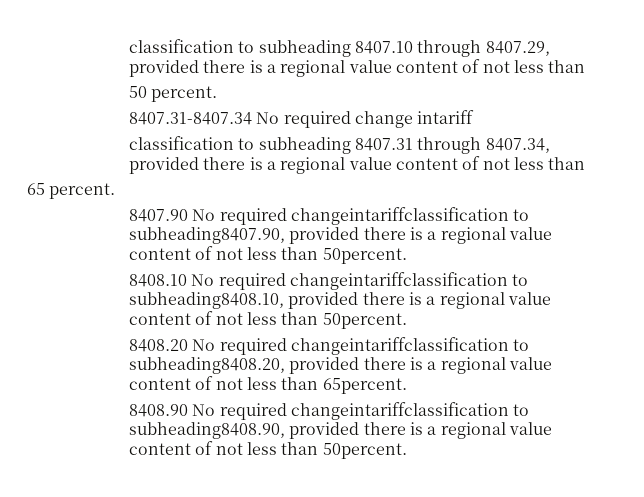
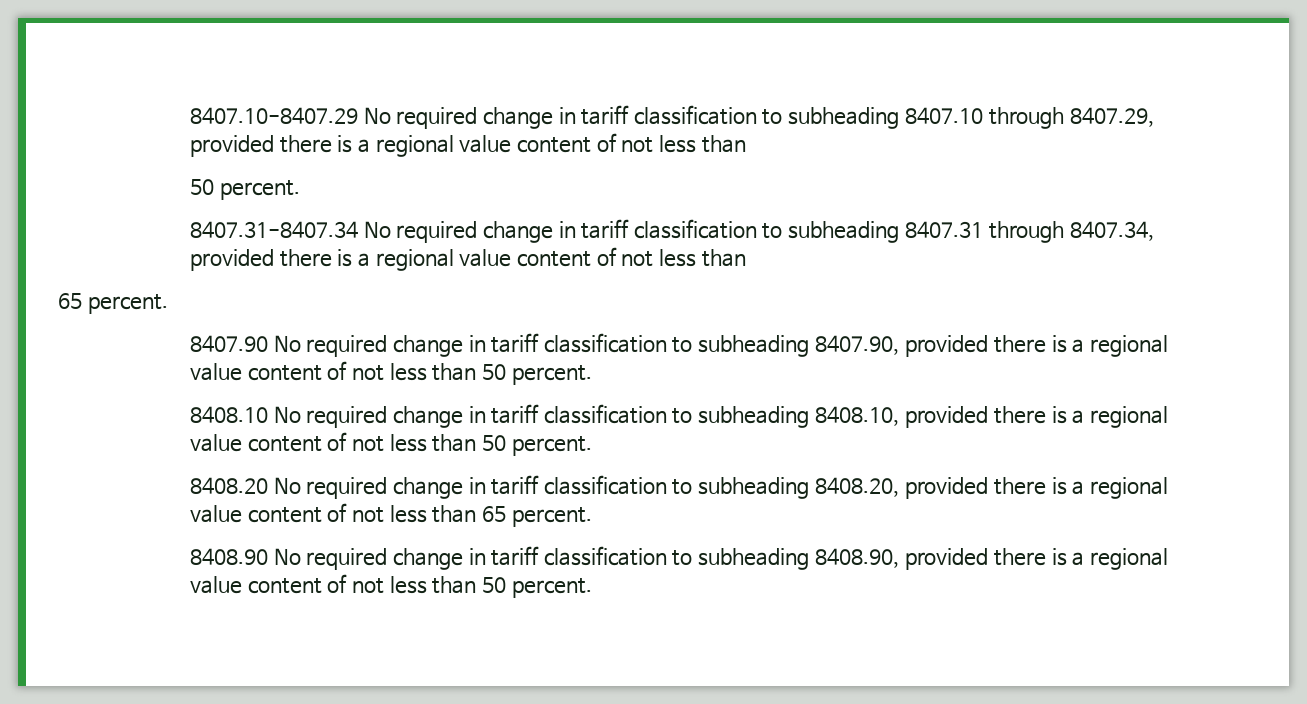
- classification to subheading 8407.10 through 8407.29, provided there is a regional value content of not less than
+ 8407.10-8407.29 No required change in tariff classification to subheading 8407.10 through 8407.29, provided there is a regional value content of not less than
- 8407.31-8407.34 No required change intariff
- classification to subheading 8407.31 through 8407.34, provided there is a regional value content of not less than
+ 8407.31-8407.34 No required change in tariff classification to subheading 8407.31 through 8407.34, provided there is a regional value content of not less than
- 8407.90 No required changeintariffclassification to subheading8407.90, provided there is a regional value content of not less than 50percent.
+ 8407.90 No required change in tariff classification to subheading 8407.90, provided there is a regional value content of not less than 50 percent.
- 8408.10 No required changeintariffclassification to subheading8408.10, provided there is a regional value content of not less than 50percent.
+ 8408.10 No required change in tariff classification to subheading 8408.10, provided there is a regional value content of not less than 50 percent.
- 8408.20 No required changeintariffclassification to subheading8408.20, provided there is a regional value content of not less than 65percent.
+ 8408.20 No required change in tariff classification to subheading 8408.20, provided there is a regional value content of not less than 65 percent.
- 8408.90 No required changeintariffclassification to subheading8408.90, provided there is a regional value content of not less than 50percent.
+ 8408.90 No required change in tariff classification to subheading 8408.90, provided there is a regional value content of not less than 50 percent.

